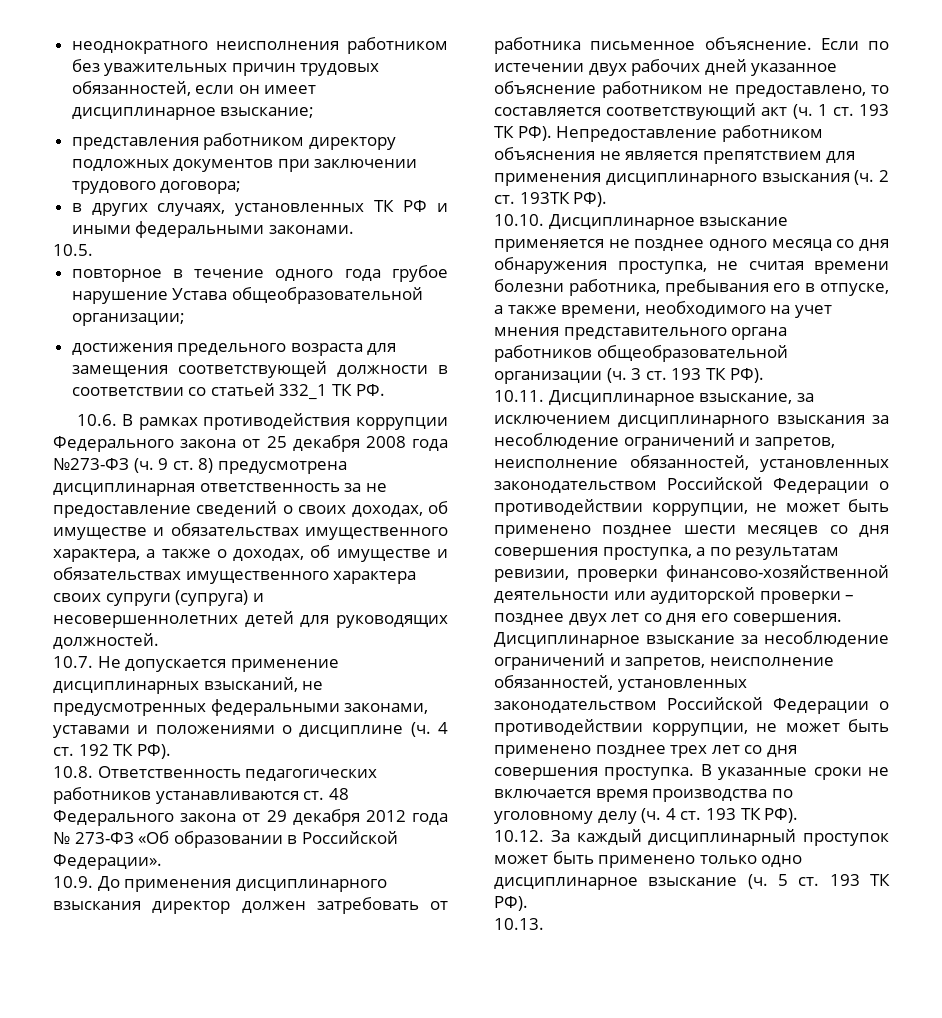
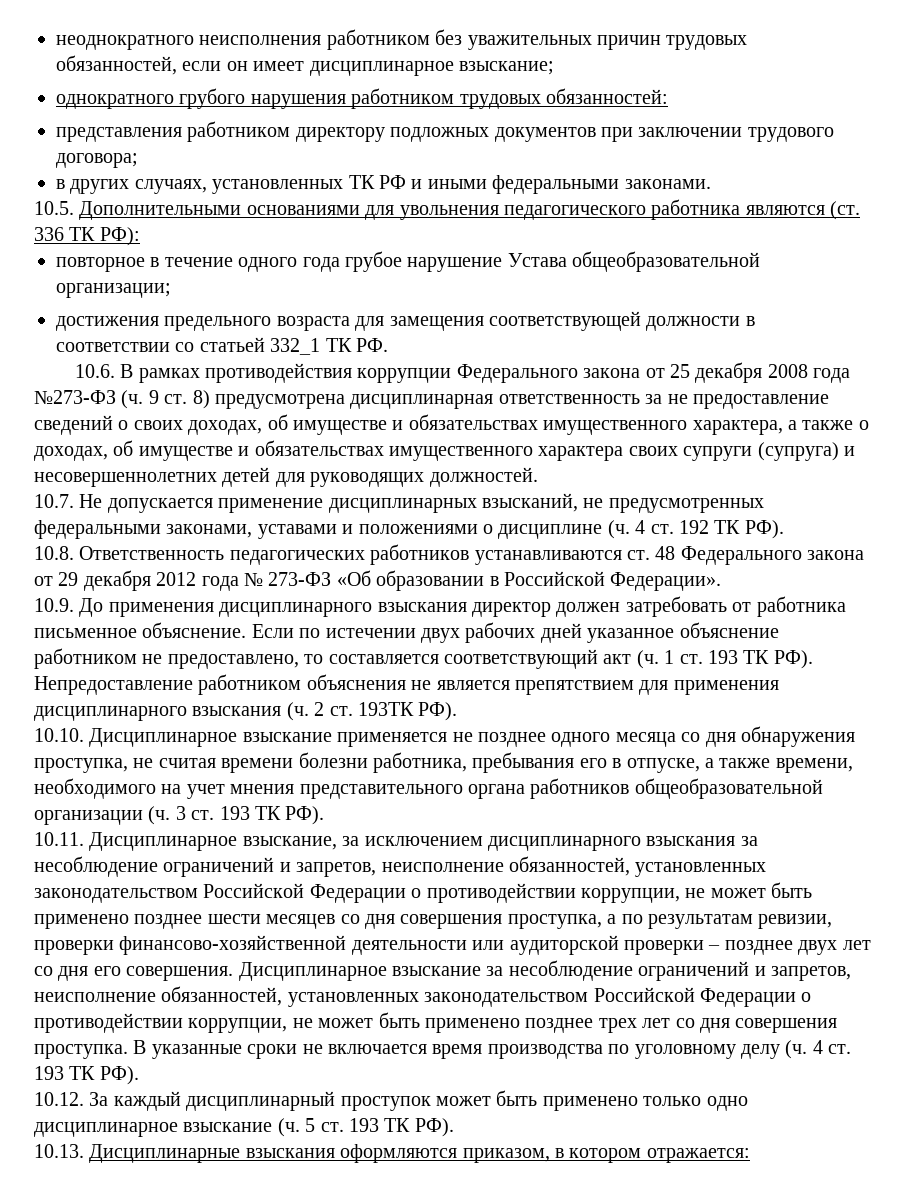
+ однократного грубого нарушения работником трудовых обязанностей:
- 10.5.
+ 10.5. Дополнительными основаниями для увольнения педагогического работника являются (ст. 336 ТК РФ):
- 10.13.
+ 10.13. Дисциплинарные взыскания оформляются приказом, в котором отражается:

